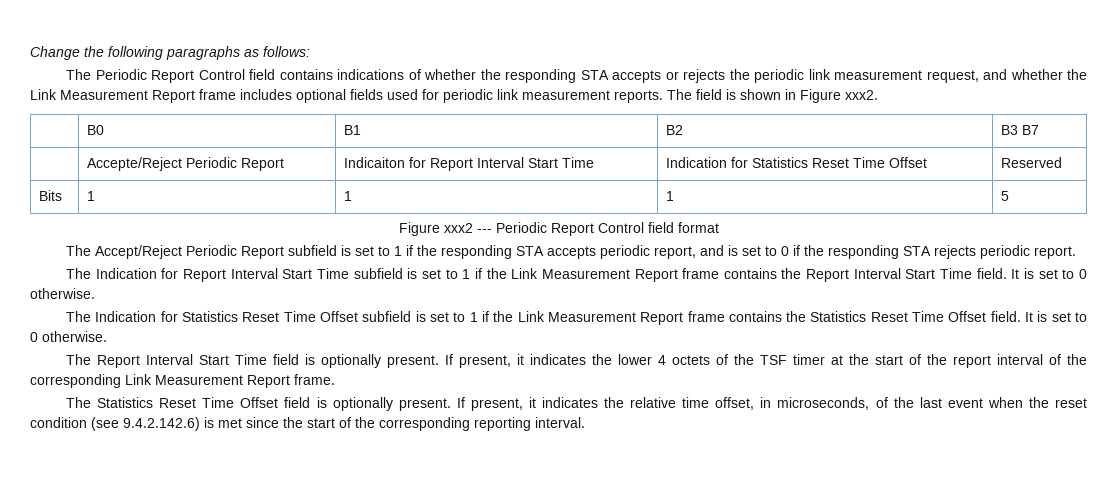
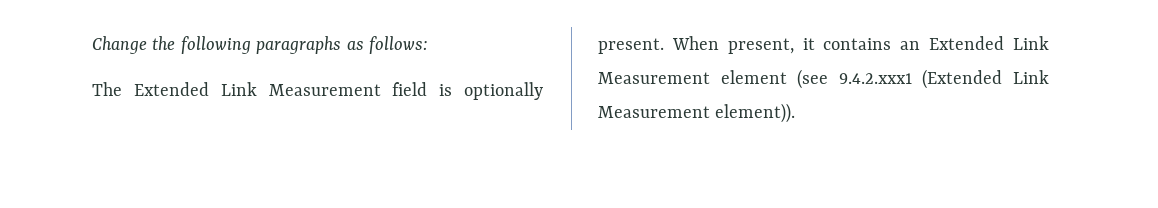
- The Periodic Report Control field contains indications of whether the responding STA accepts or rejects the periodic link measurement request, and whether the Link Measurement Report frame includes optional fields used for periodic link measurement reports. The field is shown in Figure xxx2.
- | B0 | B1 | B2 | B3 B7
- | Accepte/Reject Periodic Report | Indicaiton for Report Interval Start Time | Indication for Statistics Reset Time Offset | Reserved
- Bits | 1 | 1 | 1 | 5
- Figure xxx2 --- Periodic Report Control field format
- The Accept/Reject Periodic Report subfield is set to 1 if the responding STA accepts periodic report, and is set to 0 if the responding STA rejects periodic report.
- The Indication for Report Interval Start Time subfield is set to 1 if the Link Measurement Report frame contains the Report Interval Start Time field. It is set to 0 otherwise.
- The Indication for Statistics Reset Time Offset subfield is set to 1 if the Link Measurement Report frame contains the Statistics Reset Time Offset field. It is set to 0 otherwise.
- The Report Interval Start Time field is optionally present. If present, it indicates the lower 4 octets of the TSF timer at the start of the report interval of the corresponding Link Measurement Report frame.
- The Statistics Reset Time Offset field is optionally present. If present, it indicates the relative time offset, in microseconds, of the last event when the reset condition (see 9.4.2.142.6) is met since the start of the corresponding reporting interval.
+ The Extended Link Measurement field is optionally present. When present, it contains an Extended Link Measurement element (see 9.4.2.xxx1 (Extended Link Measurement element)).

